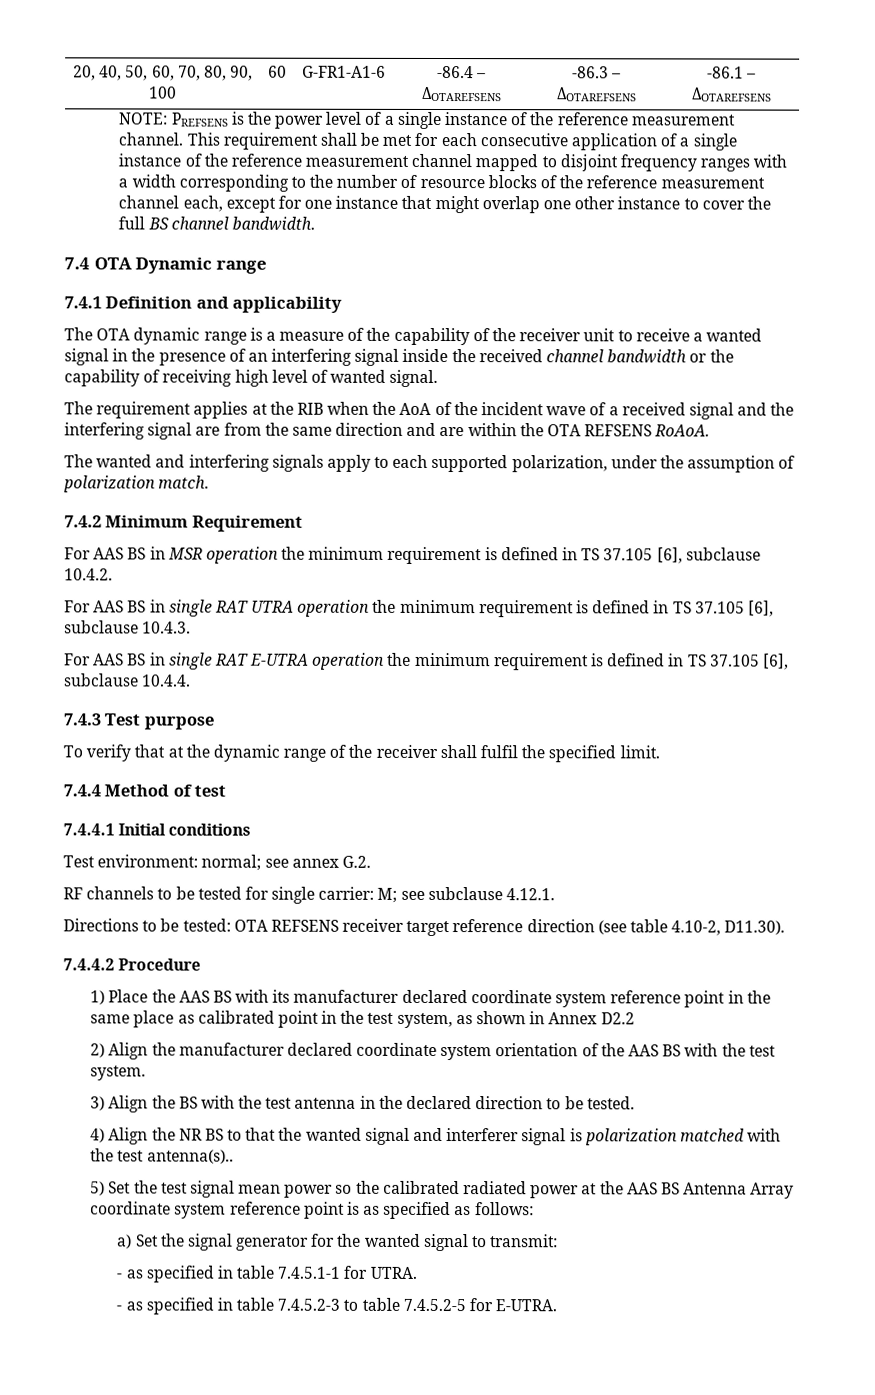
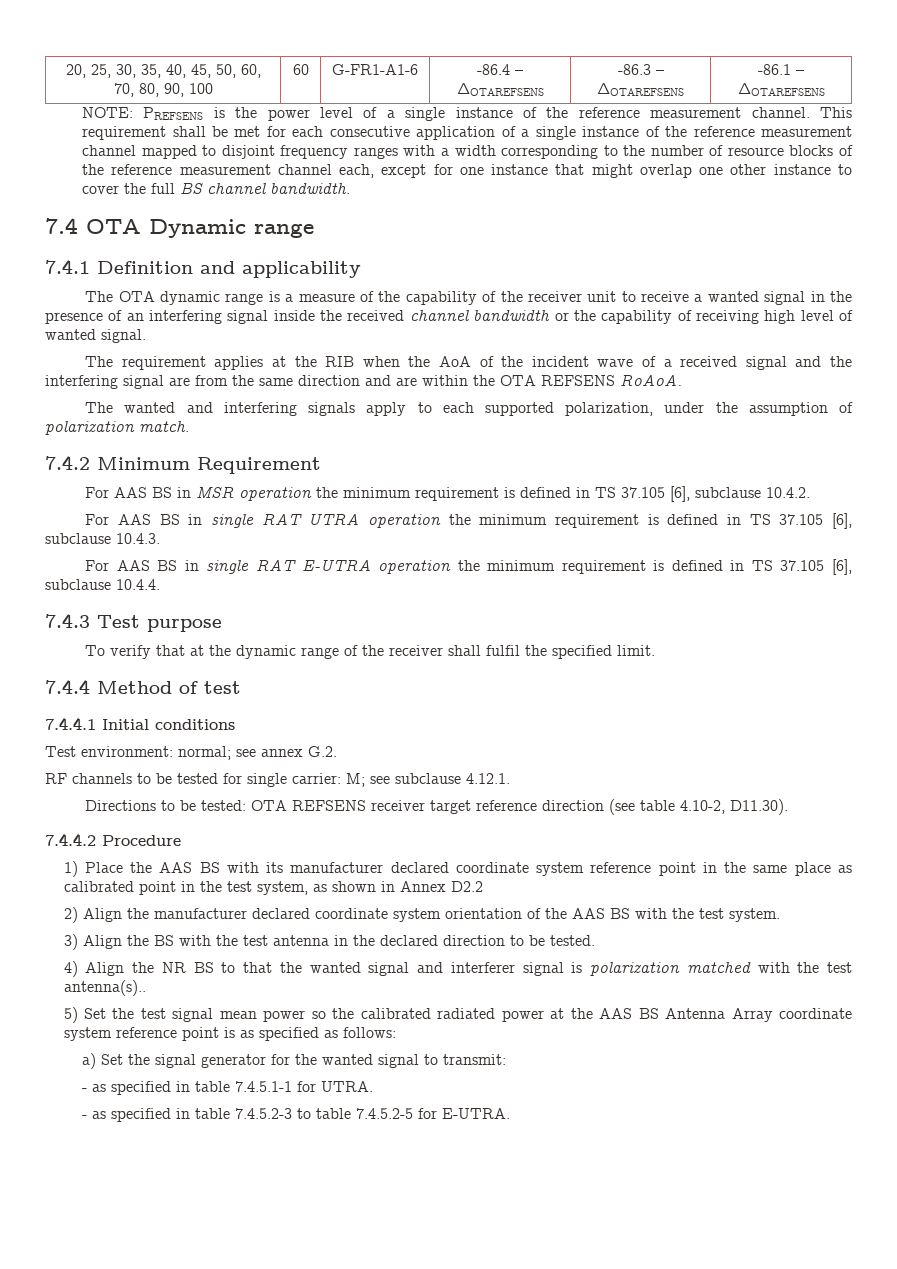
- 20, 40, 50, 60, 70, 80, 90, 100 | 60 | G-FR1-A1-6 | -86.4 – ΔOTAREFSENS | -86.3 – ΔOTAREFSENS | -86.1 – ΔOTAREFSENS
+ 20, 25, 30, 35, 40, 45, 50, 60, 70, 80, 90, 100 | 60 | G-FR1-A1-6 | -86.4 – ΔOTAREFSENS | -86.3 – ΔOTAREFSENS | -86.1 – ΔOTAREFSENS

